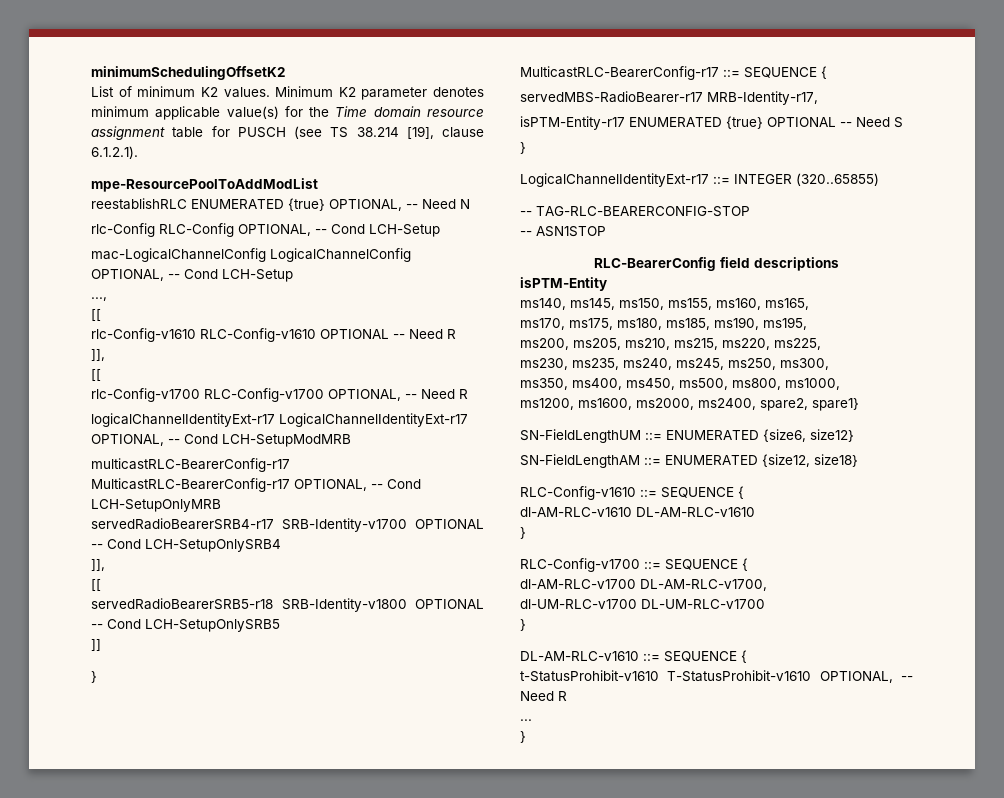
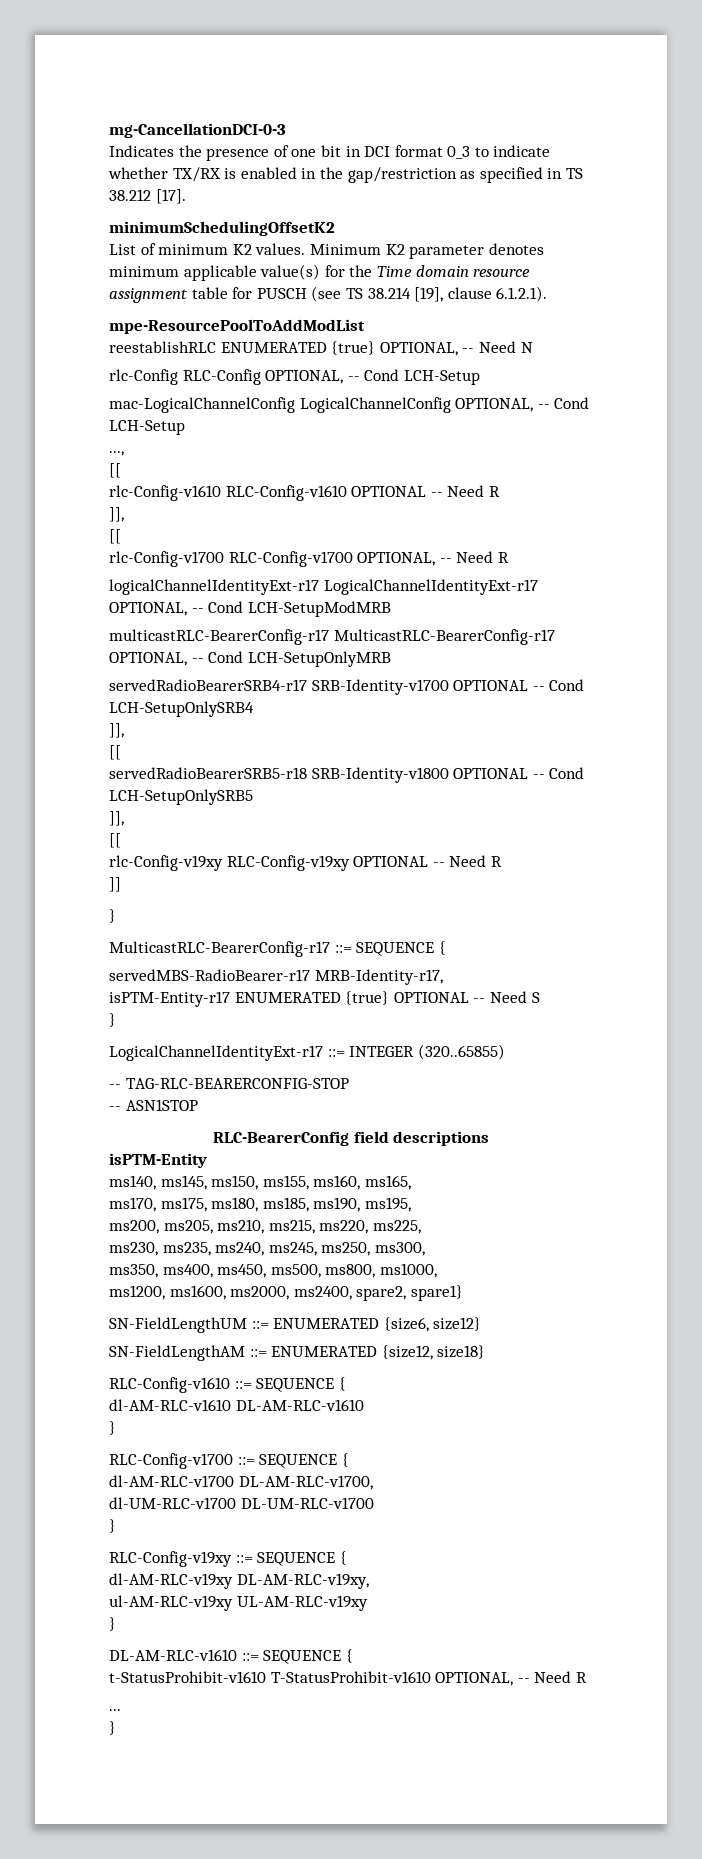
+ mg-CancellationDCI-0-3
+ Indicates the presence of one bit in DCI format 0_3 to indicate whether TX/RX is enabled in the gap/restriction as specified in TS 38.212 [17].
  servedRadioBearerSRB5-r18 SRB-Identity-v1800 OPTIONAL -- Cond LCH-SetupOnlySRB5
+ ]],
+ [[
+ rlc-Config-v19xy RLC-Config-v19xy OPTIONAL -- Need R
+ RLC-Config-v19xy ::= SEQUENCE {
+ dl-AM-RLC-v19xy DL-AM-RLC-v19xy,
+ ul-AM-RLC-v19xy UL-AM-RLC-v19xy
+ }

